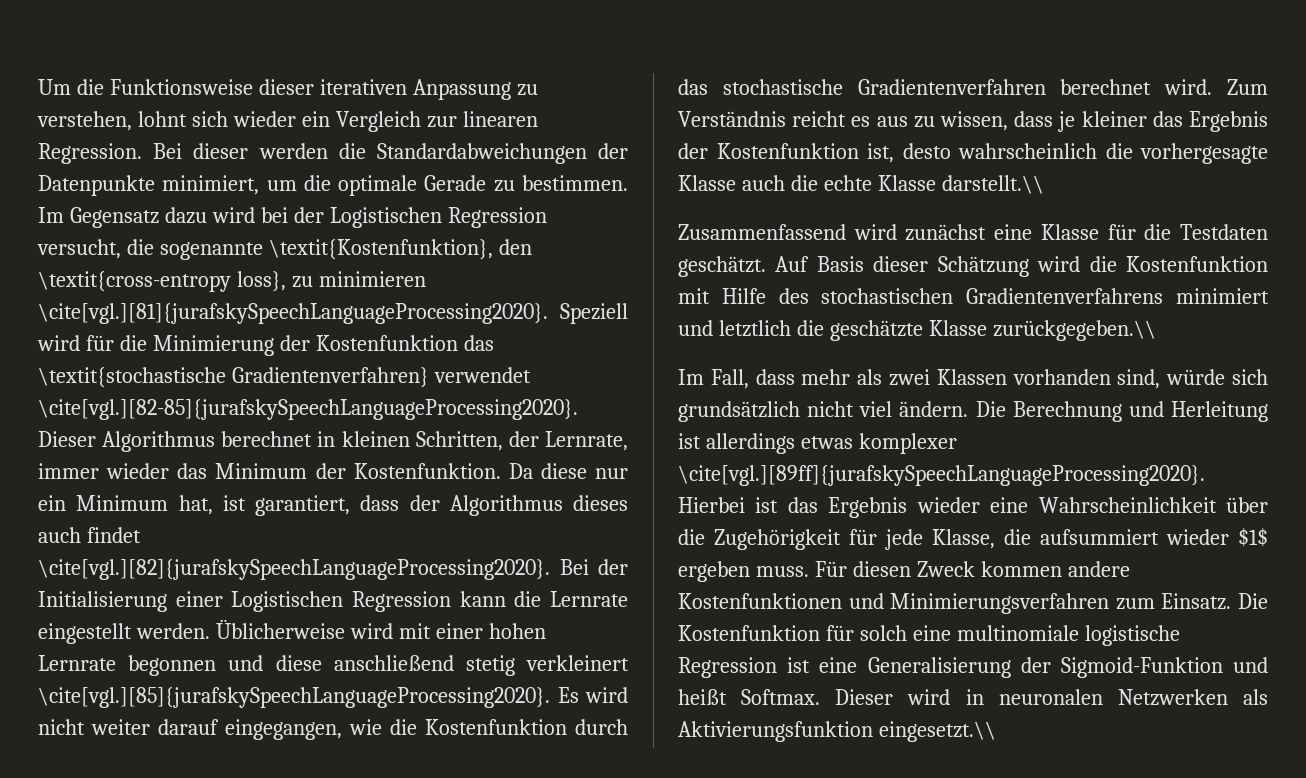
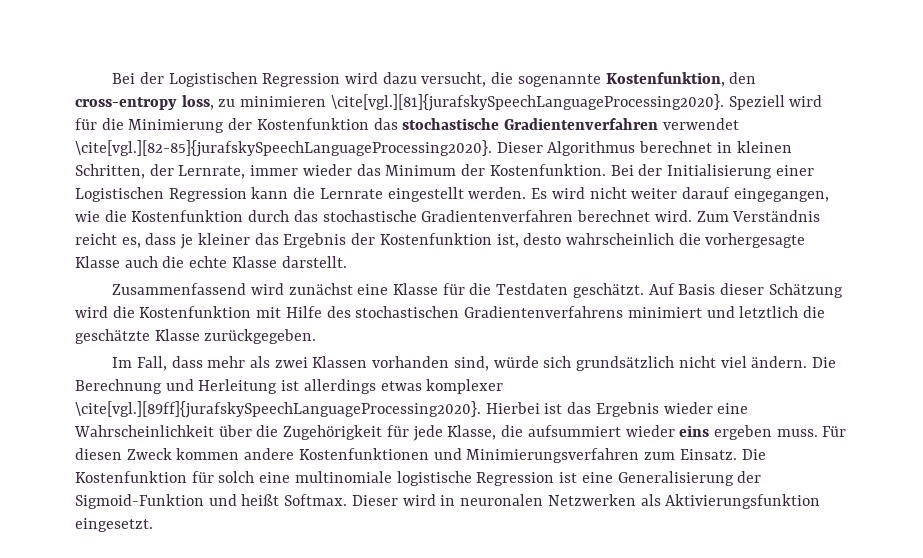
- Um die Funktionsweise dieser iterativen Anpassung zu verstehen, lohnt sich wieder ein Vergleich zur linearen Regression. Bei dieser werden die Standardabweichungen der Datenpunkte minimiert, um die optimale Gerade zu bestimmen. Im Gegensatz dazu wird bei der Logistischen Regression versucht, die sogenannte \textit{Kostenfunktion}, den \textit{cross-entropy loss}, zu minimieren \cite[vgl.][81]{jurafskySpeechLanguageProcessing2020}. Speziell wird für die Minimierung der Kostenfunktion das \textit{stochastische Gradientenverfahren} verwendet \cite[vgl.][82-85]{jurafskySpeechLanguageProcessing2020}. Dieser Algorithmus berechnet in kleinen Schritten, der Lernrate, immer wieder das Minimum der Kostenfunktion.
+ Bei der Logistischen Regression wird dazu versucht, die sogenannte Kostenfunktion, den cross-entropy loss, zu minimieren \cite[vgl.][81]{jurafskySpeechLanguageProcessing2020}. Speziell wird für die Minimierung der Kostenfunktion das stochastische Gradientenverfahren verwendet \cite[vgl.][82-85]{jurafskySpeechLanguageProcessing2020}. Dieser Algorithmus berechnet in kleinen Schritten, der Lernrate, immer wieder das Minimum der Kostenfunktion.
- Da diese nur ein Minimum hat, ist garantiert, dass der Algorithmus dieses auch findet \cite[vgl.][82]{jurafskySpeechLanguageProcessing2020}. Bei der Initialisierung einer Logistischen Regression kann die Lernrate eingestellt werden.
+ Bei der Initialisierung einer Logistischen Regression kann die Lernrate eingestellt werden.
- Üblicherweise wird mit einer hohen Lernrate begonnen und diese anschließend stetig verkleinert \cite[vgl.][85]{jurafskySpeechLanguageProcessing2020}. Es wird nicht weiter darauf eingegangen, wie die Kostenfunktion durch das stochastische Gradientenverfahren berechnet wird.
+ Es wird nicht weiter darauf eingegangen, wie die Kostenfunktion durch das stochastische Gradientenverfahren berechnet wird.
- Zum Verständnis reicht es aus zu wissen, dass je kleiner das Ergebnis der Kostenfunktion ist, desto wahrscheinlich die vorhergesagte Klasse auch die echte Klasse darstellt.\\
+ Zum Verständnis reicht es, dass je kleiner das Ergebnis der Kostenfunktion ist, desto wahrscheinlich die vorhergesagte Klasse auch die echte Klasse darstellt.
- Auf Basis dieser Schätzung wird die Kostenfunktion mit Hilfe des stochastischen Gradientenverfahrens minimiert und letztlich die geschätzte Klasse zurückgegeben.\\
+ Auf Basis dieser Schätzung wird die Kostenfunktion mit Hilfe des stochastischen Gradientenverfahrens minimiert und letztlich die geschätzte Klasse zurückgegeben.
- Die Berechnung und Herleitung ist allerdings etwas komplexer \cite[vgl.][89ff]{jurafskySpeechLanguageProcessing2020}. Hierbei ist das Ergebnis wieder eine Wahrscheinlichkeit über die Zugehörigkeit für jede Klasse, die aufsummiert wieder $1$ ergeben muss.
+ Die Berechnung und Herleitung ist allerdings etwas komplexer \cite[vgl.][89ff]{jurafskySpeechLanguageProcessing2020}. Hierbei ist das Ergebnis wieder eine Wahrscheinlichkeit über die Zugehörigkeit für jede Klasse, die aufsummiert wieder eins ergeben muss.
- Dieser wird in neuronalen Netzwerken als Aktivierungsfunktion eingesetzt.\\
+ Dieser wird in neuronalen Netzwerken als Aktivierungsfunktion eingesetzt.

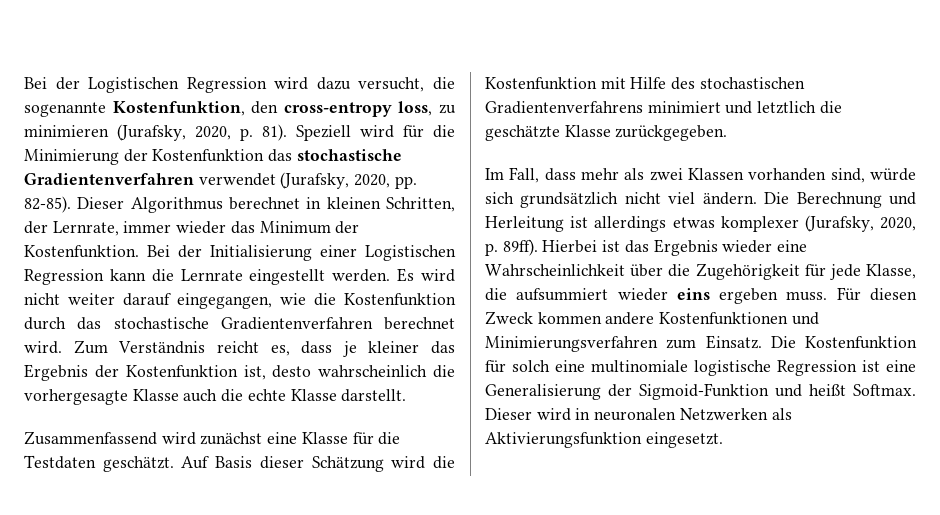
- Bei der Logistischen Regression wird dazu versucht, die sogenannte Kostenfunktion, den cross-entropy loss, zu minimieren \cite[vgl.][81]{jurafskySpeechLanguageProcessing2020}. Speziell wird für die Minimierung der Kostenfunktion das stochastische Gradientenverfahren verwendet \cite[vgl.][82-85]{jurafskySpeechLanguageProcessing2020}. Dieser Algorithmus berechnet in kleinen Schritten, der Lernrate, immer wieder das Minimum der Kostenfunktion.
+ Bei der Logistischen Regression wird dazu versucht, die sogenannte Kostenfunktion, den cross-entropy loss, zu minimieren (Jurafsky, 2020, p. 81). Speziell wird für die Minimierung der Kostenfunktion das stochastische Gradientenverfahren verwendet (Jurafsky, 2020, pp. 82-85). Dieser Algorithmus berechnet in kleinen Schritten, der Lernrate, immer wieder das Minimum der Kostenfunktion.
- Die Berechnung und Herleitung ist allerdings etwas komplexer \cite[vgl.][89ff]{jurafskySpeechLanguageProcessing2020}. Hierbei ist das Ergebnis wieder eine Wahrscheinlichkeit über die Zugehörigkeit für jede Klasse, die aufsummiert wieder eins ergeben muss.
+ Die Berechnung und Herleitung ist allerdings etwas komplexer (Jurafsky, 2020, p. 89ff). Hierbei ist das Ergebnis wieder eine Wahrscheinlichkeit über die Zugehörigkeit für jede Klasse, die aufsummiert wieder eins ergeben muss.

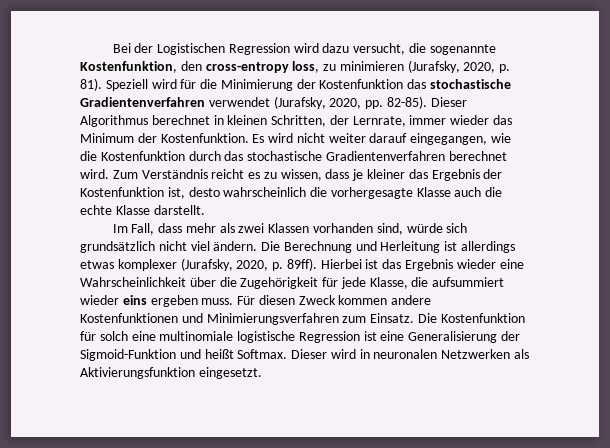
- Bei der Initialisierung einer Logistischen Regression kann die Lernrate eingestellt werden.
- Zum Verständnis reicht es, dass je kleiner das Ergebnis der Kostenfunktion ist, desto wahrscheinlich die vorhergesagte Klasse auch die echte Klasse darstellt.
+ Zum Verständnis reicht es zu wissen, dass je kleiner das Ergebnis der Kostenfunktion ist, desto wahrscheinlich die vorhergesagte Klasse auch die echte Klasse darstellt.
- Zusammenfassend wird zunächst eine Klasse für die Testdaten geschätzt. Auf Basis dieser Schätzung wird die Kostenfunktion mit Hilfe des stochastischen Gradientenverfahrens minimiert und letztlich die geschätzte Klasse zurückgegeben.

